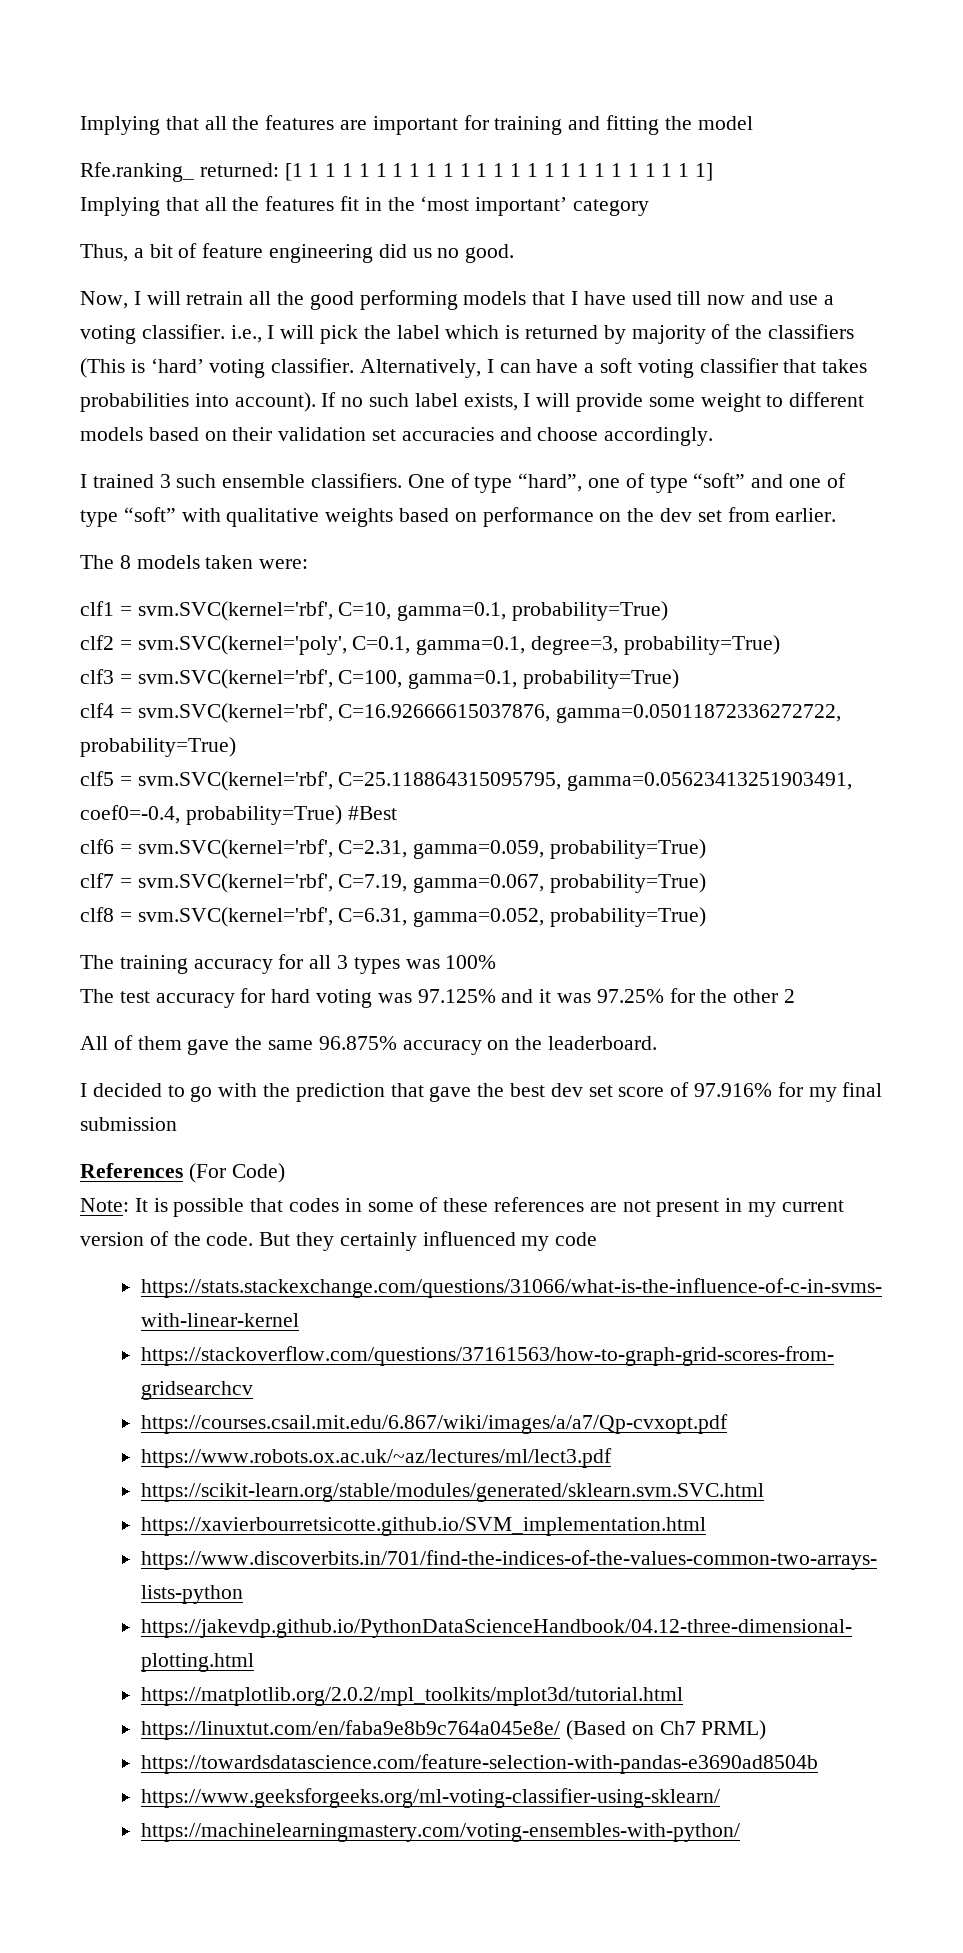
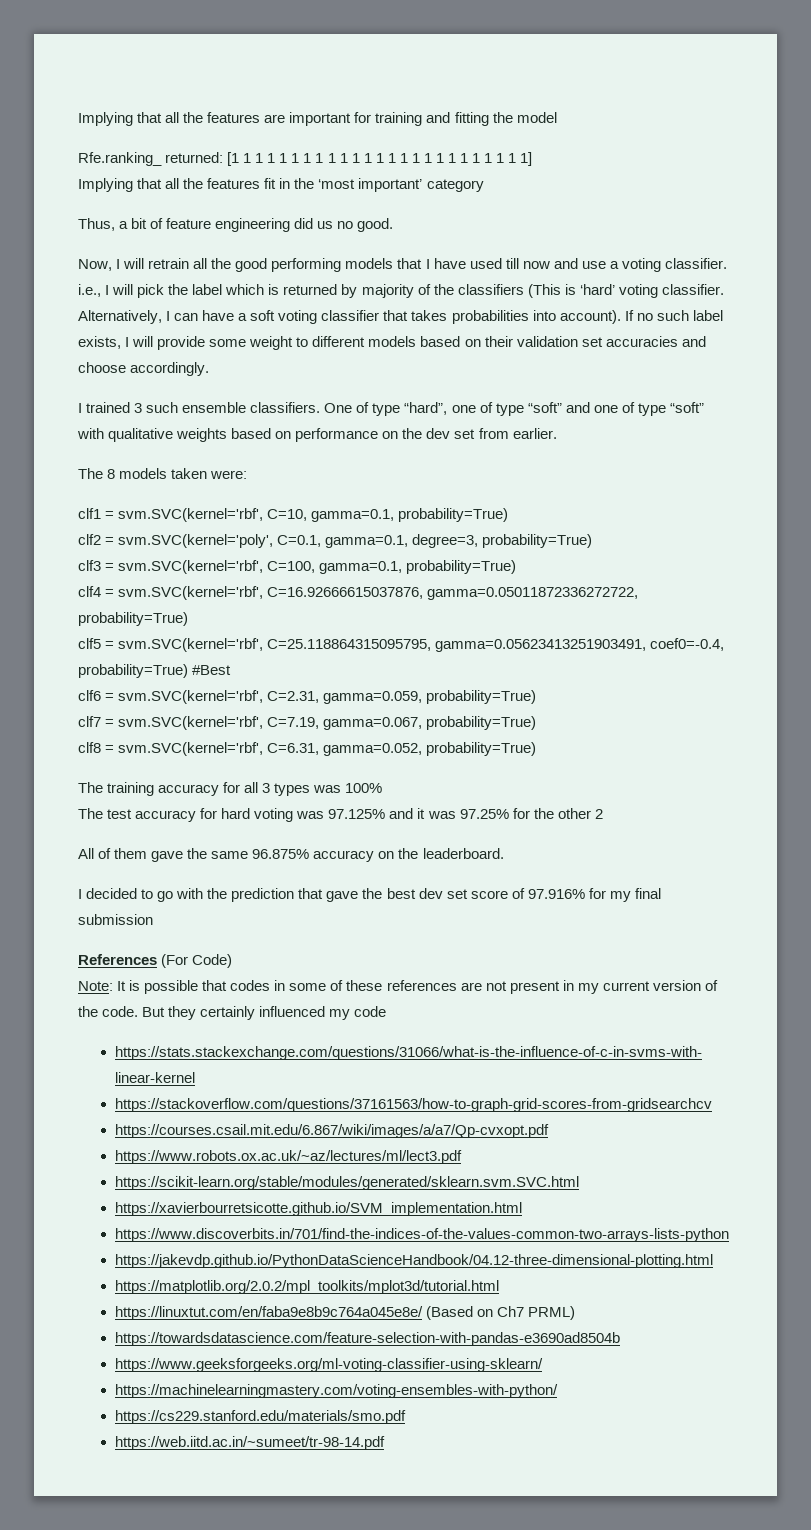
+ https://cs229.stanford.edu/materials/smo.pdf
+ https://web.iitd.ac.in/~sumeet/tr-98-14.pdf

